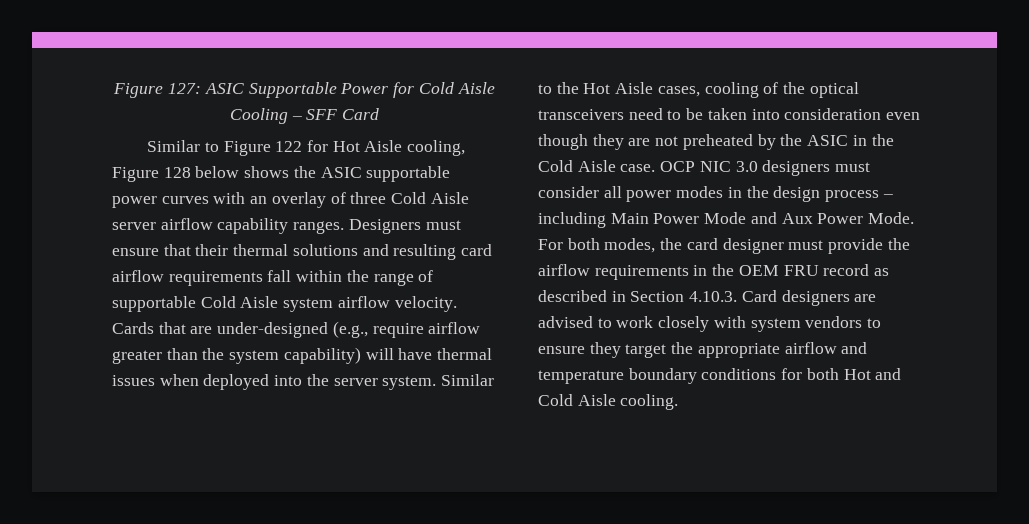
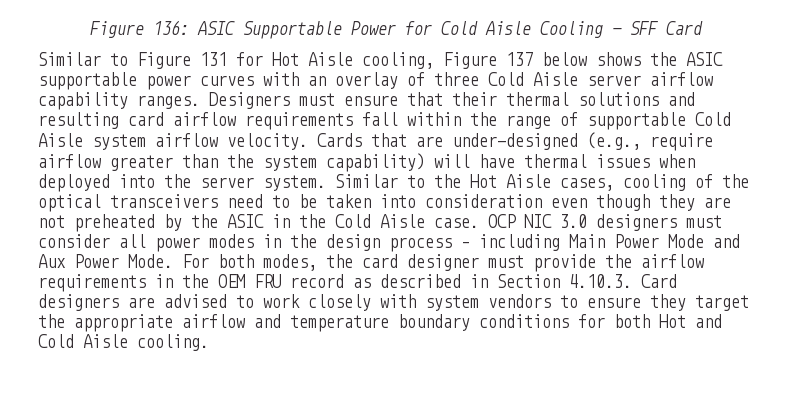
- Figure 127: ASIC Supportable Power for Cold Aisle Cooling – SFF Card
+ Figure 136: ASIC Supportable Power for Cold Aisle Cooling – SFF Card
- Similar to Figure 122 for Hot Aisle cooling, Figure 128 below shows the ASIC supportable power curves with an overlay of three Cold Aisle server airflow capability ranges.
+ Similar to Figure 131 for Hot Aisle cooling, Figure 137 below shows the ASIC supportable power curves with an overlay of three Cold Aisle server airflow capability ranges.

